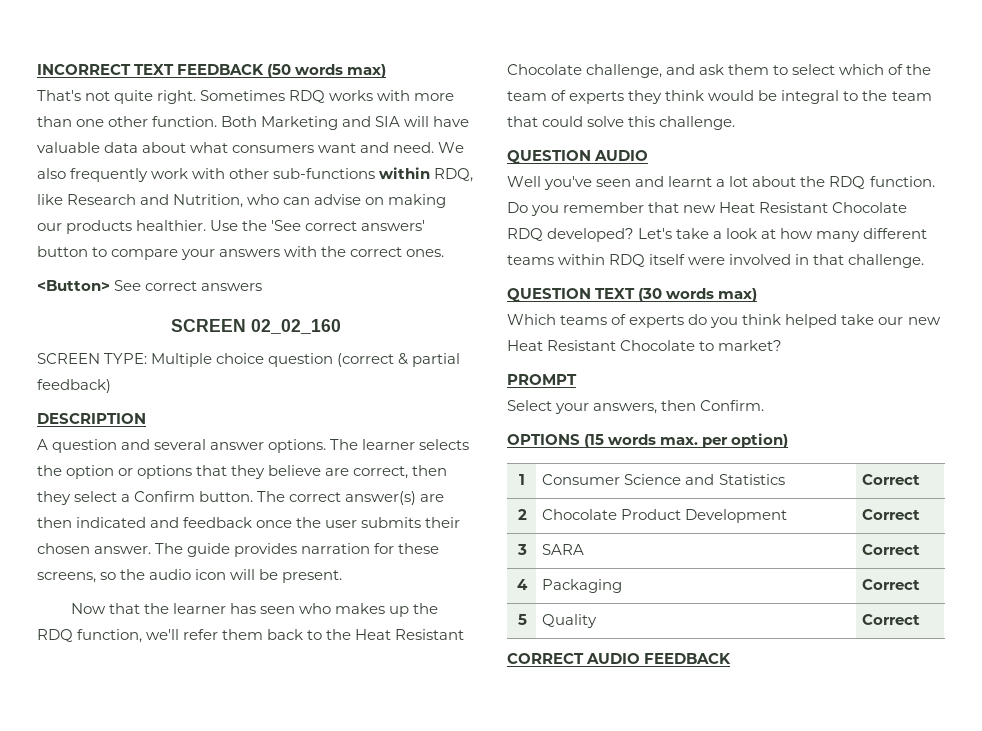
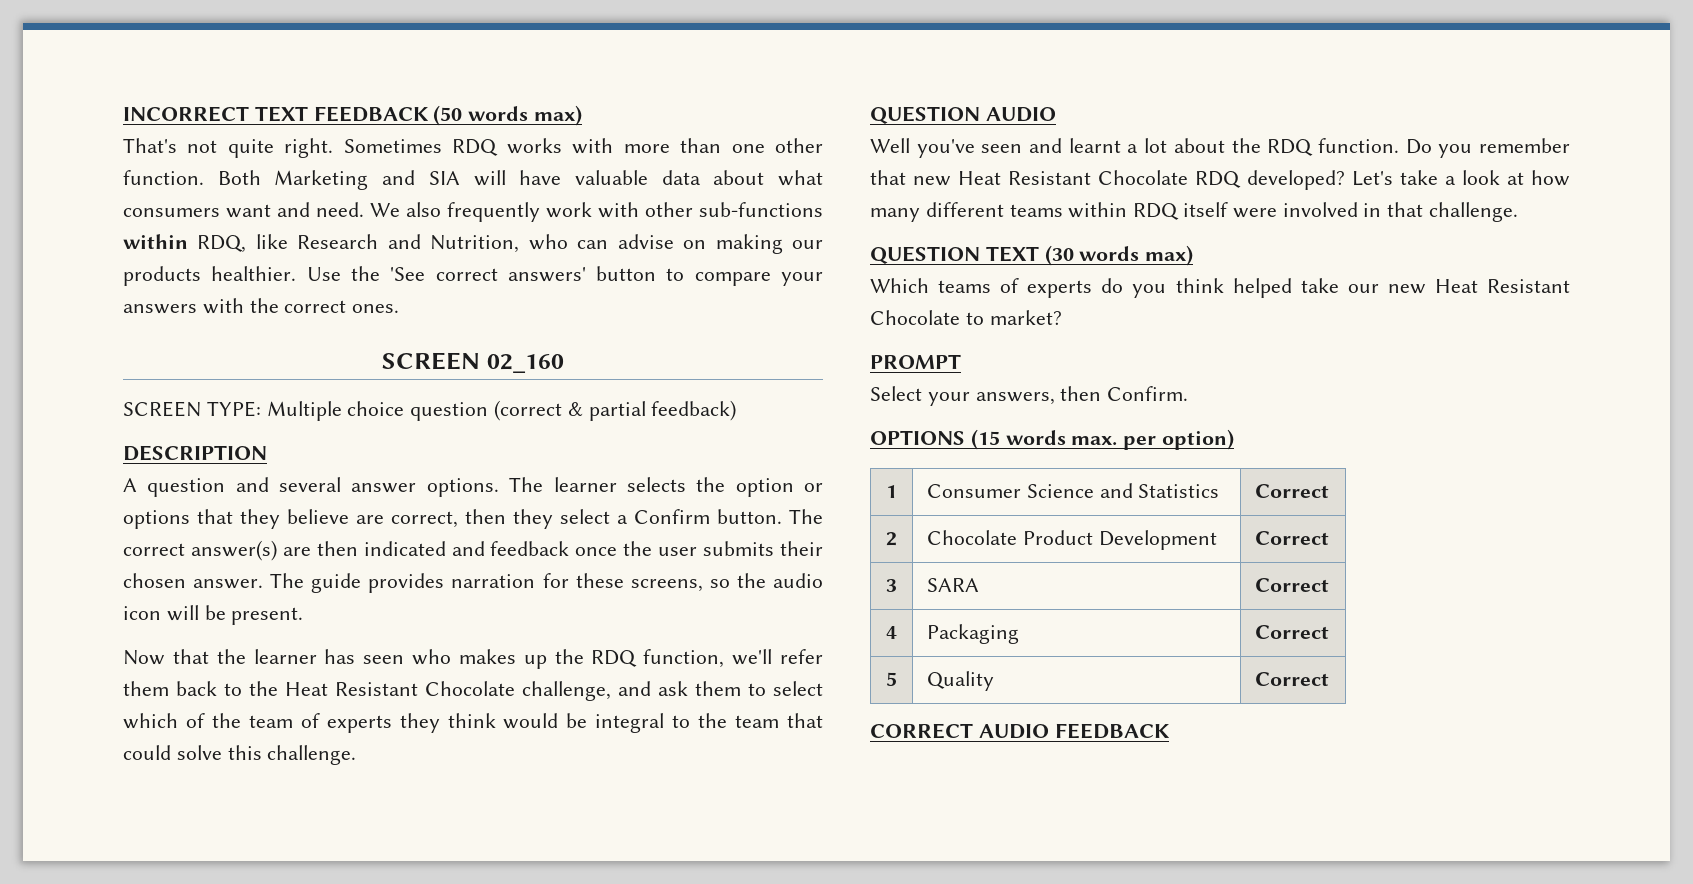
- <Button> See correct answers
- SCREEN 02_02_160
+ SCREEN 02_160

